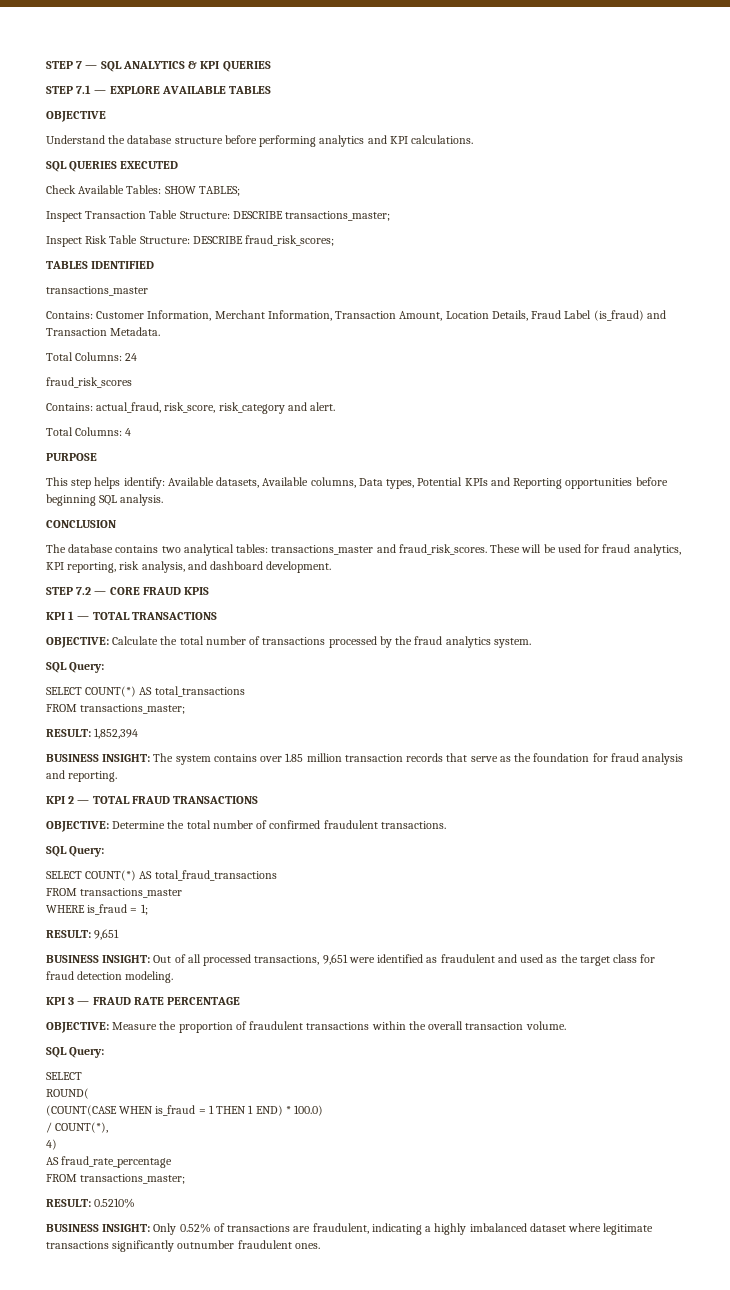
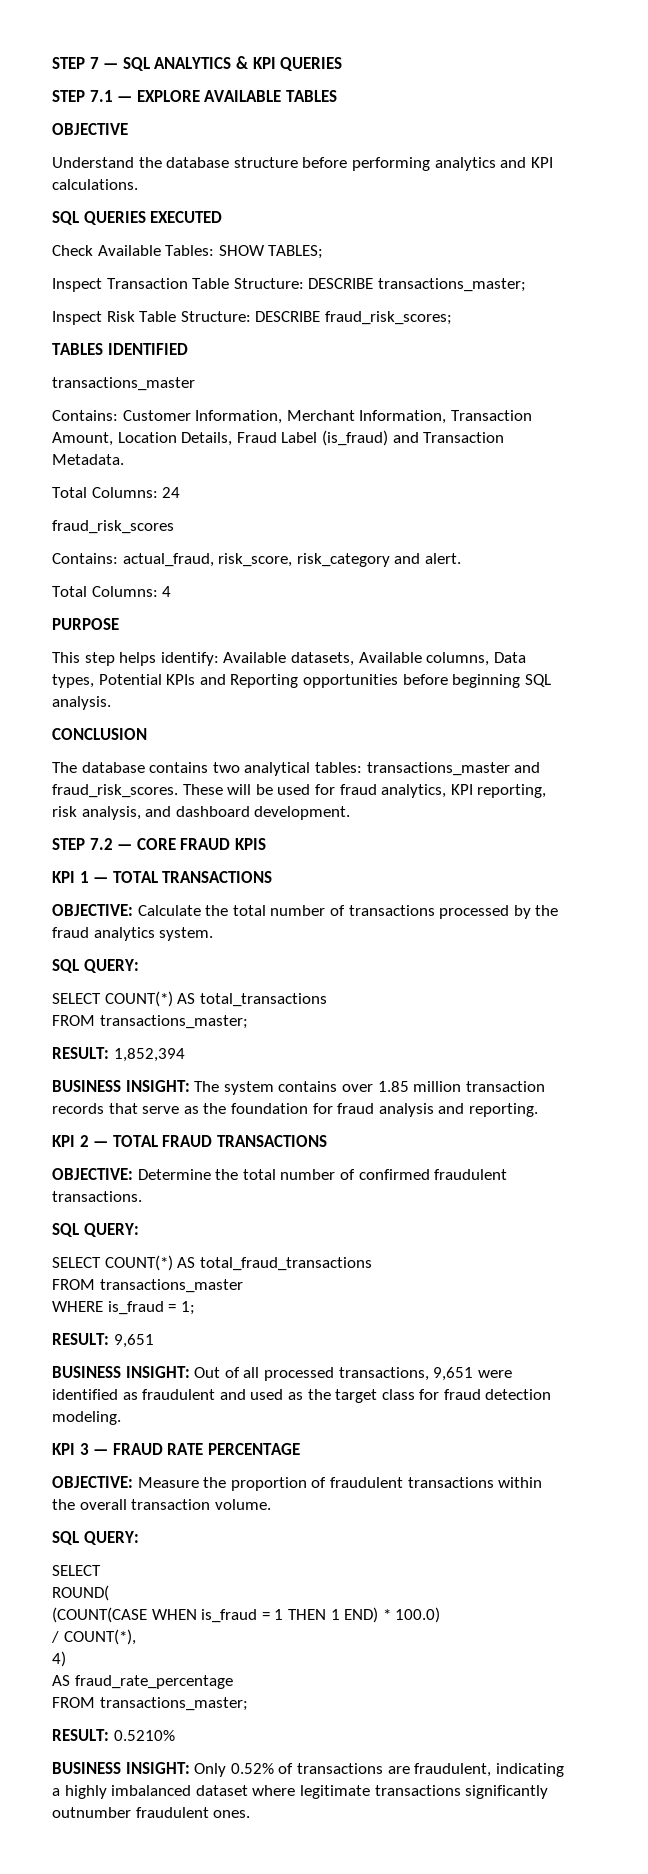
  OBJECTIVE: Calculate the total number of transactions processed by the fraud analytics system.
- SQL Query:
+ SQL QUERY:
  OBJECTIVE: Determine the total number of confirmed fraudulent transactions.
- SQL Query:
+ SQL QUERY:
  OBJECTIVE: Measure the proportion of fraudulent transactions within the overall transaction volume.
- SQL Query:
+ SQL QUERY:

